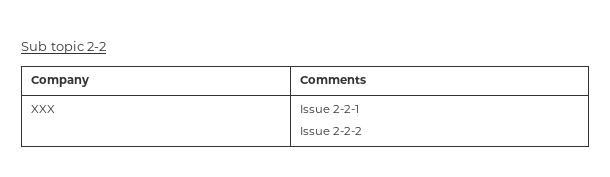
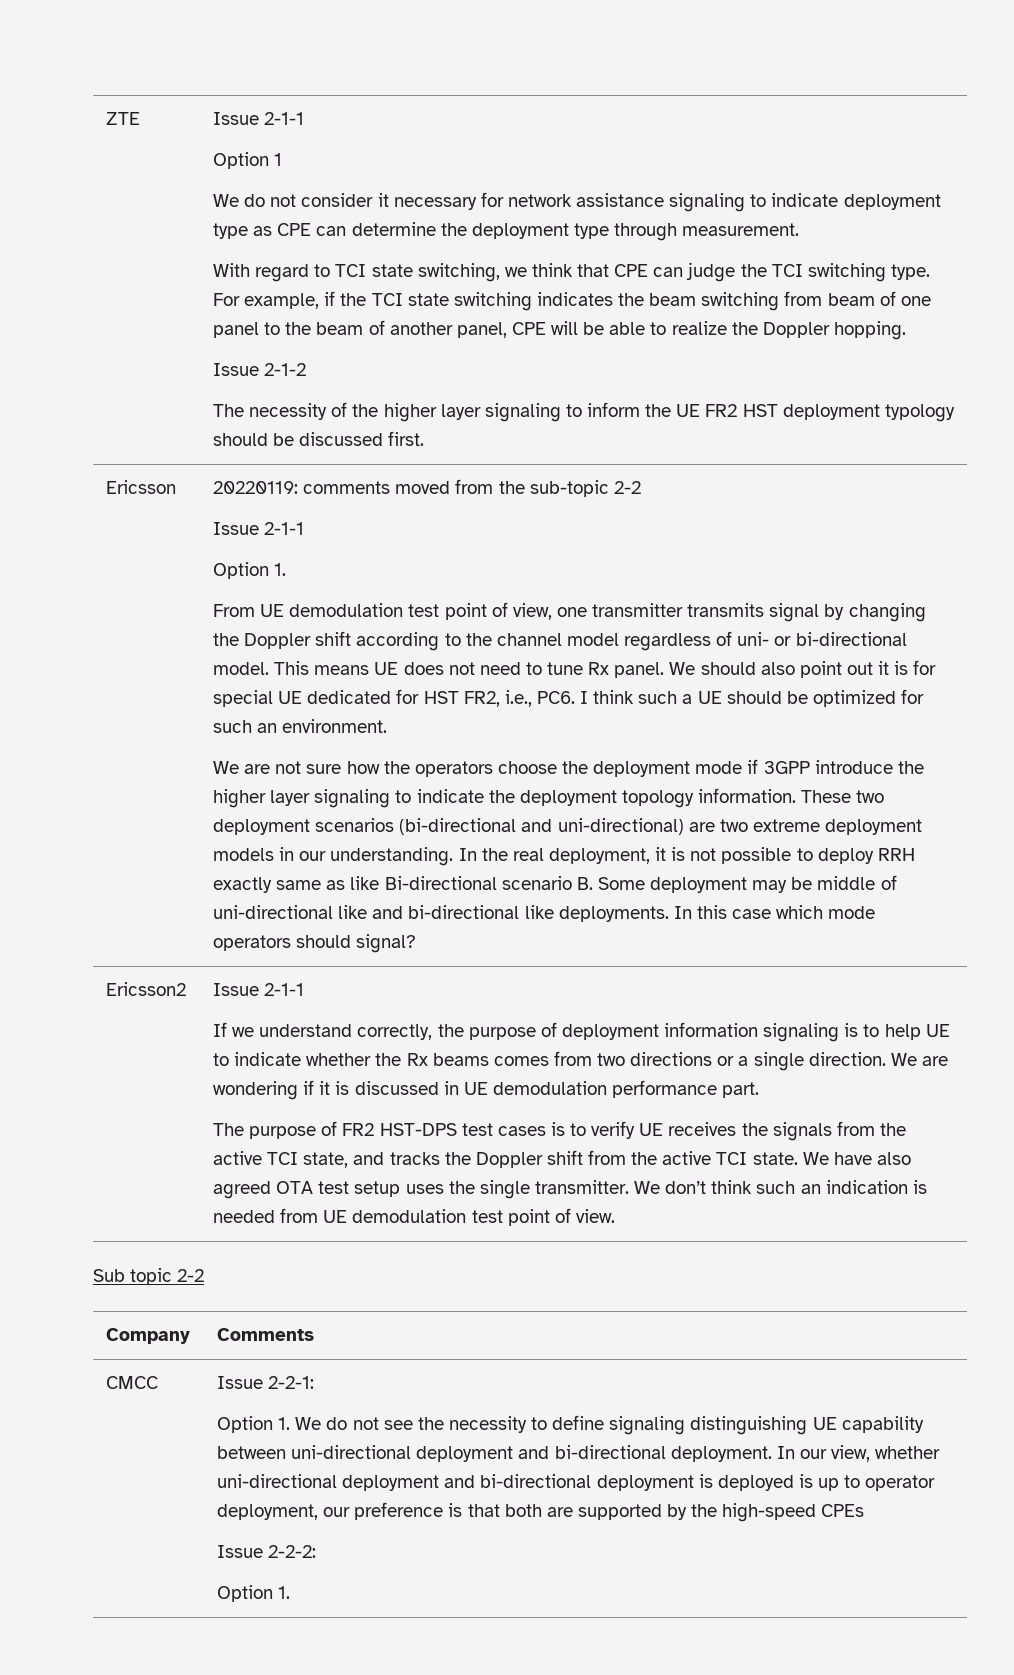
+ ZTE | Issue 2-1-1
+ Option 1
+ We do not consider it necessary for network assistance signaling to indicate deployment type as CPE can determine the deployment type through measurement.
+ With regard to TCI state switching, we think that CPE can judge the TCI switching type. For example, if the TCI state switching indicates the beam switching from beam of one panel to the beam of another panel, CPE will be able to realize the Doppler hopping.
+ Issue 2-1-2
+ The necessity of the higher layer signaling to inform the UE FR2 HST deployment typology should be discussed first.
+ Ericsson | 20220119: comments moved from the sub-topic 2-2
+ Issue 2-1-1
+ Option 1.
+ From UE demodulation test point of view, one transmitter transmits signal by changing the Doppler shift according to the channel model regardless of uni- or bi-directional model. This means UE does not need to tune Rx panel. We should also point out it is for special UE dedicated for HST FR2, i.e., PC6. I think such a UE should be optimized for such an environment.
+ We are not sure how the operators choose the deployment mode if 3GPP introduce the higher layer signaling to indicate the deployment topology information. These two deployment scenarios (bi-directional and uni-directional) are two extreme deployment models in our understanding. In the real deployment, it is not possible to deploy RRH exactly same as like Bi-directional scenario B. Some deployment may be middle of uni-directional like and bi-directional like deployments. In this case which mode operators should signal?
+ Ericsson2 | Issue 2-1-1
+ If we understand correctly, the purpose of deployment information signaling is to help UE to indicate whether the Rx beams comes from two directions or a single direction. We are wondering if it is discussed in UE demodulation performance part.
+ The purpose of FR2 HST-DPS test cases is to verify UE receives the signals from the active TCI state, and tracks the Doppler shift from the active TCI state. We have also agreed OTA test setup uses the single transmitter. We don’t think such an indication is needed from UE demodulation test point of view.
- XXX | Issue 2-2-1
- Issue 2-2-2
+ CMCC | Issue 2-2-1:
+ Option 1. We do not see the necessity to define signaling distinguishing UE capability between uni-directional deployment and bi-directional deployment. In our view, whether uni-directional deployment and bi-directional deployment is deployed is up to operator deployment, our preference is that both are supported by the high-speed CPEs
+ Issue 2-2-2:
+ Option 1.

